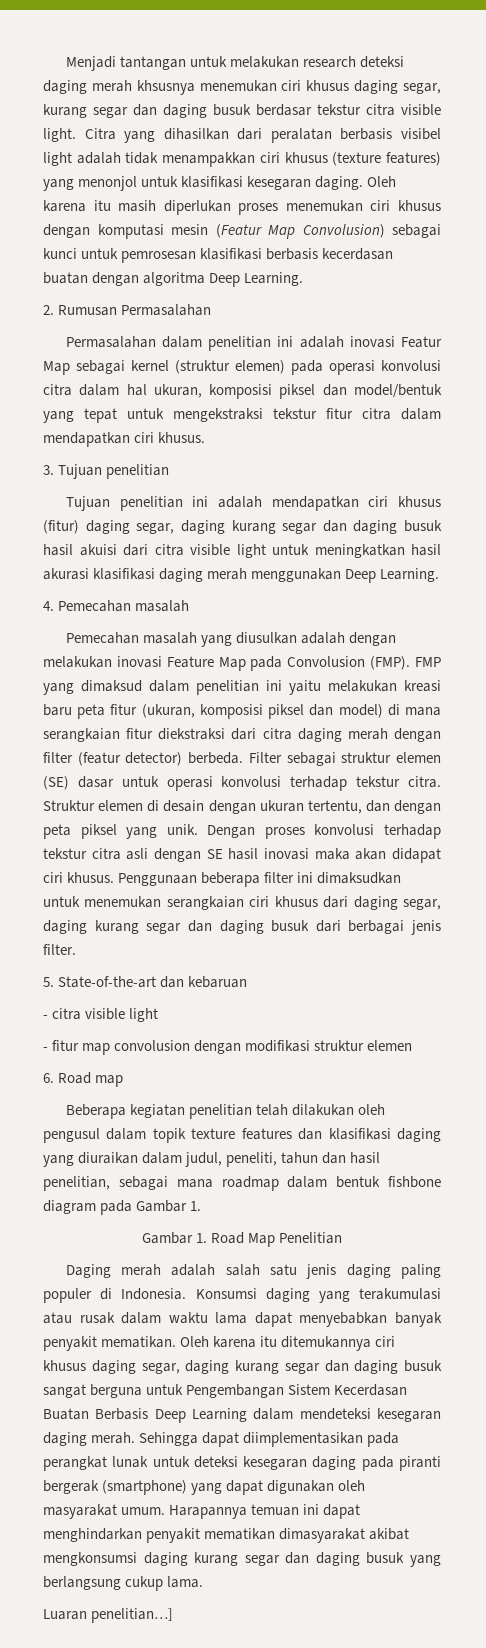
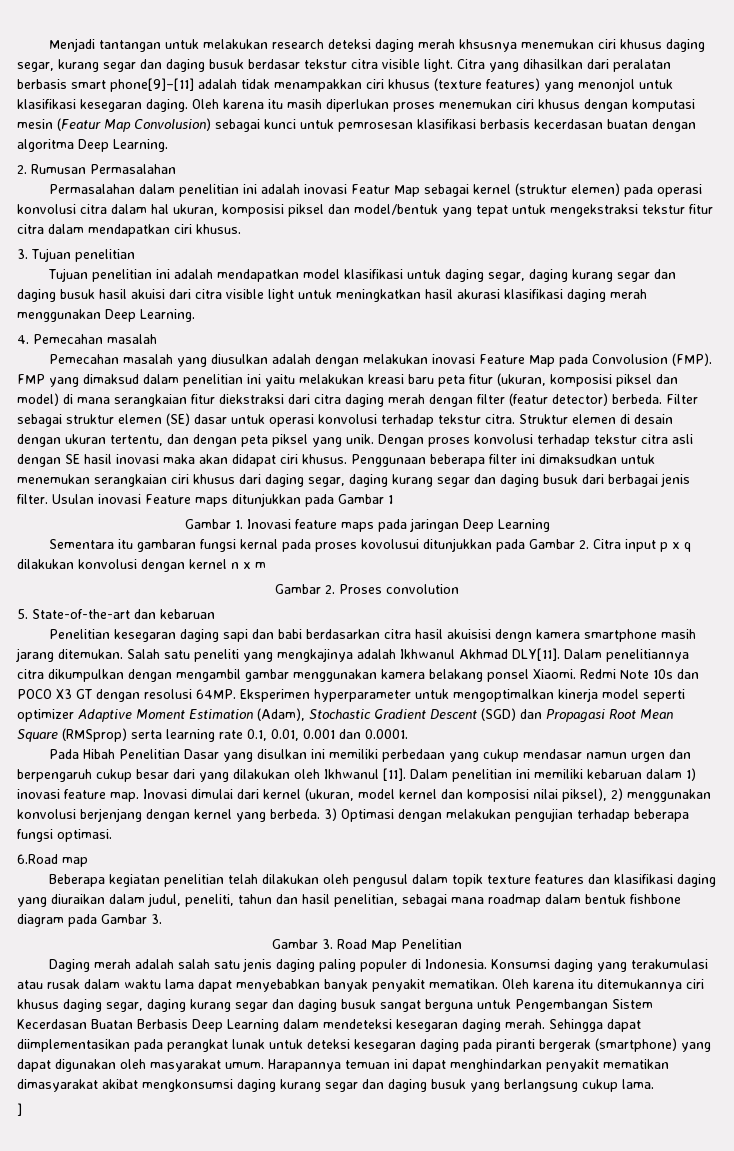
- Citra yang dihasilkan dari peralatan berbasis visibel light adalah tidak menampakkan ciri khusus (texture features) yang menonjol untuk klasifikasi kesegaran daging.
+ Citra yang dihasilkan dari peralatan berbasis smart phone[9]–[11] adalah tidak menampakkan ciri khusus (texture features) yang menonjol untuk klasifikasi kesegaran daging.
- Tujuan penelitian ini adalah mendapatkan ciri khusus (fitur) daging segar, daging kurang segar dan daging busuk hasil akuisi dari citra visible light untuk meningkatkan hasil akurasi klasifikasi daging merah menggunakan Deep Learning.
+ Tujuan penelitian ini adalah mendapatkan model klasifikasi untuk daging segar, daging kurang segar dan daging busuk hasil akuisi dari citra visible light untuk meningkatkan hasil akurasi klasifikasi daging merah menggunakan Deep Learning.
- Penggunaan beberapa filter ini dimaksudkan untuk menemukan serangkaian ciri khusus dari daging segar, daging kurang segar dan daging busuk dari berbagai jenis filter.
+ Penggunaan beberapa filter ini dimaksudkan untuk menemukan serangkaian ciri khusus dari daging segar, daging kurang segar dan daging busuk dari berbagai jenis filter. Usulan inovasi Feature maps ditunjukkan pada Gambar 1
+ Gambar 1. Inovasi feature maps pada jaringan Deep Learning
+ Sementara itu gambaran fungsi kernal pada proses kovolusui ditunjukkan pada Gambar 2. Citra input p x q dilakukan konvolusi dengan kernel n x m
+ Gambar 2. Proses convolution
  5. State-of-the-art dan kebaruan
- - citra visible light
- - fitur map convolusion dengan modifikasi struktur elemen
- 6. Road map
+ Penelitian kesegaran daging sapi dan babi berdasarkan citra hasil akuisisi dengn kamera smartphone masih jarang ditemukan. Salah satu peneliti yang mengkajinya adalah Ikhwanul Akhmad DLY[11]. Dalam penelitiannya citra dikumpulkan dengan mengambil gambar menggunakan kamera belakang ponsel Xiaomi. Redmi Note 10s dan POCO X3 GT dengan resolusi 64MP. Eksperimen hyperparameter untuk mengoptimalkan kinerja model seperti optimizer Adaptive Moment Estimation (Adam), Stochastic Gradient Descent (SGD) dan Propagasi Root Mean Square (RMSprop) serta learning rate 0.1, 0.01, 0.001 dan 0.0001.
+ Pada Hibah Penelitian Dasar yang disulkan ini memiliki perbedaan yang cukup mendasar namun urgen dan berpengaruh cukup besar dari yang dilakukan oleh Ikhwanul [11]. Dalam penelitian ini memiliki kebaruan dalam 1) inovasi feature map. Inovasi dimulai dari kernel (ukuran, model kernel dan komposisi nilai piksel), 2) menggunakan konvolusi berjenjang dengan kernel yang berbeda. 3) Optimasi dengan melakukan pengujian terhadap beberapa fungsi optimasi.
+ 6.Road map
- Beberapa kegiatan penelitian telah dilakukan oleh pengusul dalam topik texture features dan klasifikasi daging yang diuraikan dalam judul, peneliti, tahun dan hasil penelitian, sebagai mana roadmap dalam bentuk fishbone diagram pada Gambar 1.
- Gambar 1. Road Map Penelitian
+ Beberapa kegiatan penelitian telah dilakukan oleh pengusul dalam topik texture features dan klasifikasi daging yang diuraikan dalam judul, peneliti, tahun dan hasil penelitian, sebagai mana roadmap dalam bentuk fishbone diagram pada Gambar 3.
+ Gambar 3. Road Map Penelitian
- Luaran penelitian…]
+ ]

